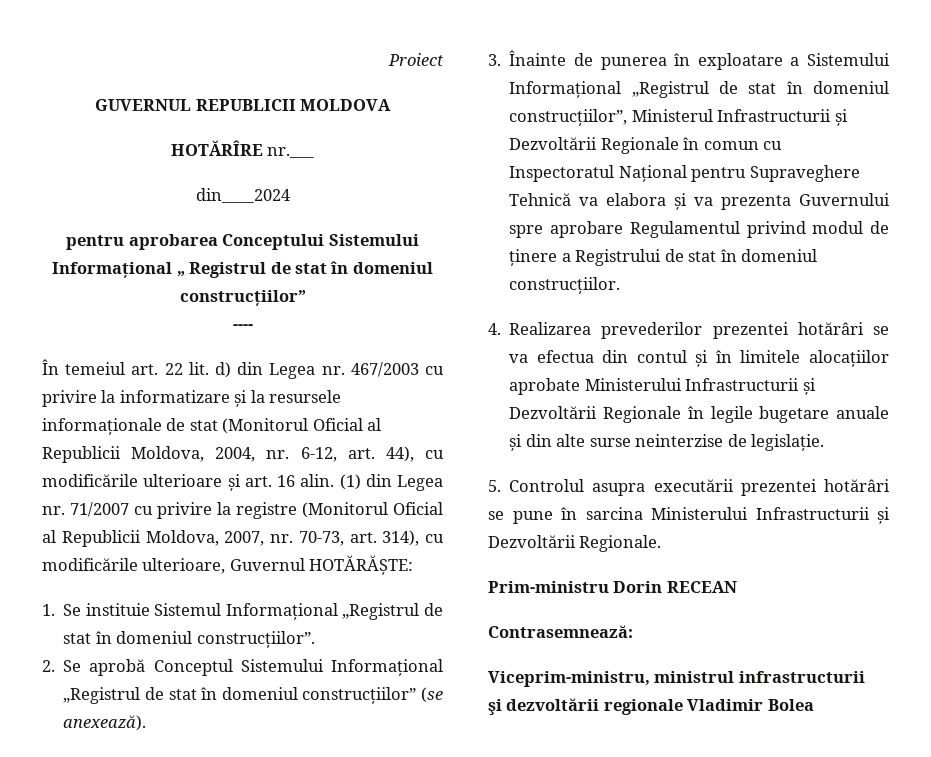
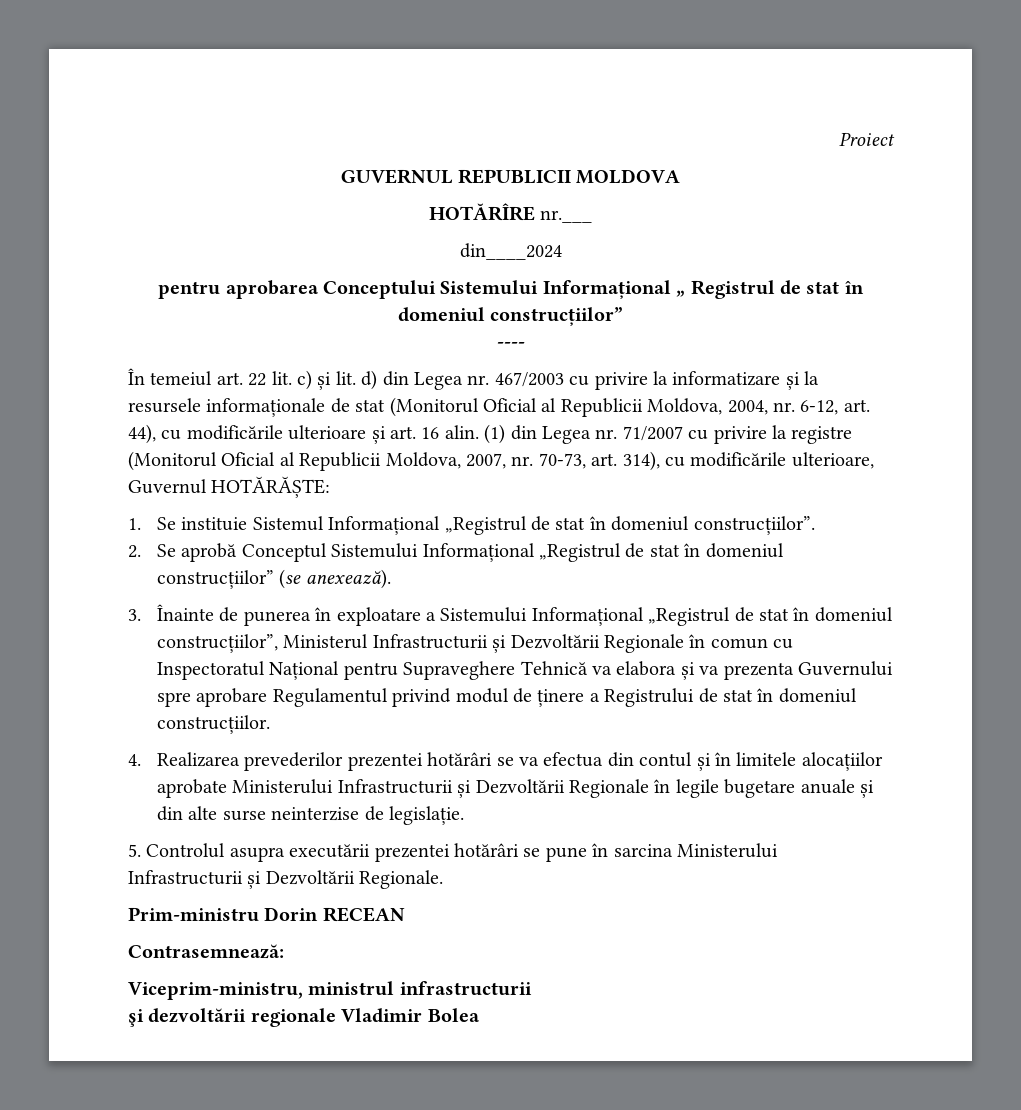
- În temeiul art. 22 lit. d) din Legea nr. 467/2003 cu privire la informatizare și la resursele informaționale de stat (Monitorul Oficial al Republicii Moldova, 2004, nr. 6-12, art. 44), cu modificările ulterioare și art. 16 alin.
+ În temeiul art. 22 lit. c) și lit. d) din Legea nr. 467/2003 cu privire la informatizare și la resursele informaționale de stat (Monitorul Oficial al Republicii Moldova, 2004, nr. 6-12, art. 44), cu modificările ulterioare și art. 16 alin.

